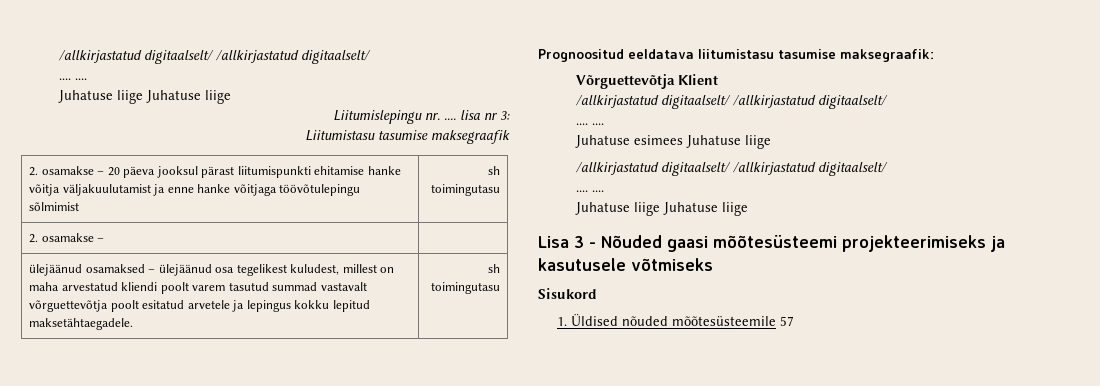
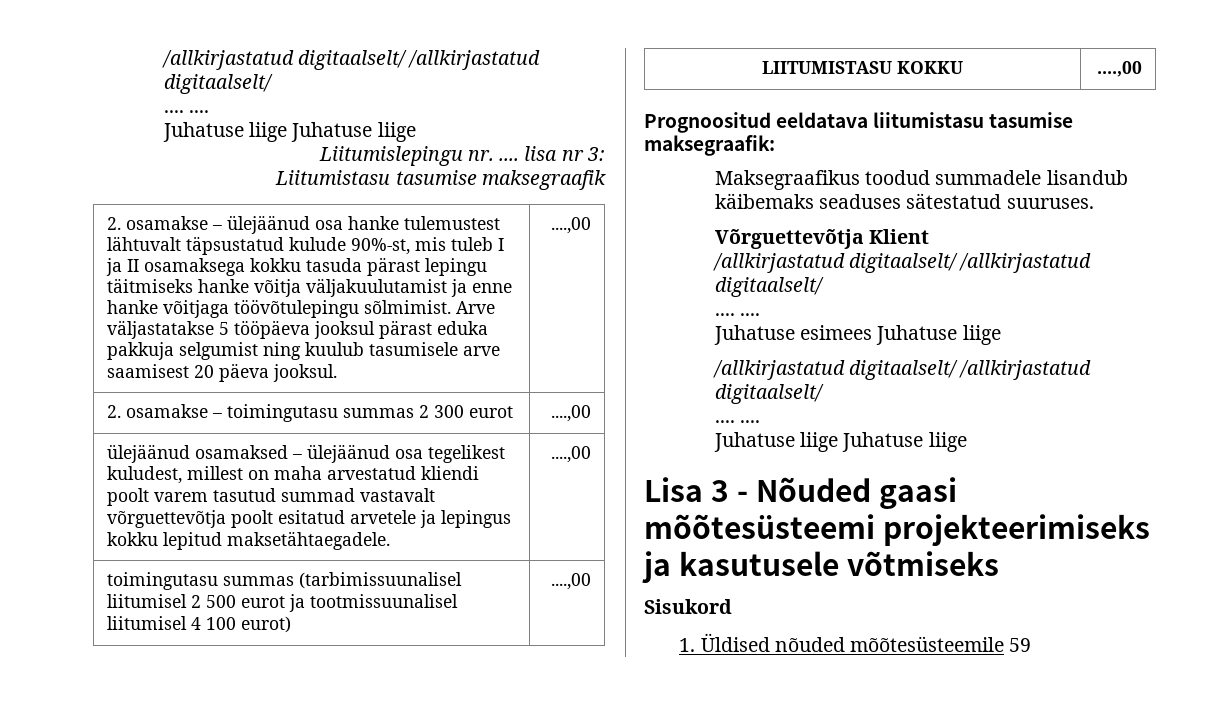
- 2. osamakse – 20 päeva jooksul pärast liitumispunkti ehitamise hanke võitja väljakuulutamist ja enne hanke võitjaga töövõtulepingu sõlmimist | sh toimingutasu
- 2. osamakse – |
+ 2. osamakse – ülejäänud osa hanke tulemustest lähtuvalt täpsustatud kulude 90%-st, mis tuleb I ja II osamaksega kokku tasuda pärast lepingu täitmiseks hanke võitja väljakuulutamist ja enne hanke võitjaga töövõtulepingu sõlmimist. Arve väljastatakse 5 tööpäeva jooksul pärast eduka pakkuja selgumist ning kuulub tasumisele arve saamisest 20 päeva jooksul. | ....,00
+ 2. osamakse – toimingutasu summas 2 300 eurot | ....,00
- ülejäänud osamaksed – ülejäänud osa tegelikest kuludest, millest on maha arvestatud kliendi poolt varem tasutud summad vastavalt võrguettevõtja poolt esitatud arvetele ja lepingus kokku lepitud maksetähtaegadele. | sh toimingutasu
+ ülejäänud osamaksed – ülejäänud osa tegelikest kuludest, millest on maha arvestatud kliendi poolt varem tasutud summad vastavalt võrguettevõtja poolt esitatud arvetele ja lepingus kokku lepitud maksetähtaegadele. | ....,00
+ toimingutasu summas (tarbimissuunalisel liitumisel 2 500 eurot ja tootmissuunalisel liitumisel 4 100 eurot) | ....,00
+ LIITUMISTASU KOKKU | ....,00
+ Maksegraafikus toodud summadele lisandub käibemaks seaduses sätestatud suuruses.
- 1. Üldised nõuded mõõtesüsteemile 57
+ 1. Üldised nõuded mõõtesüsteemile 59

